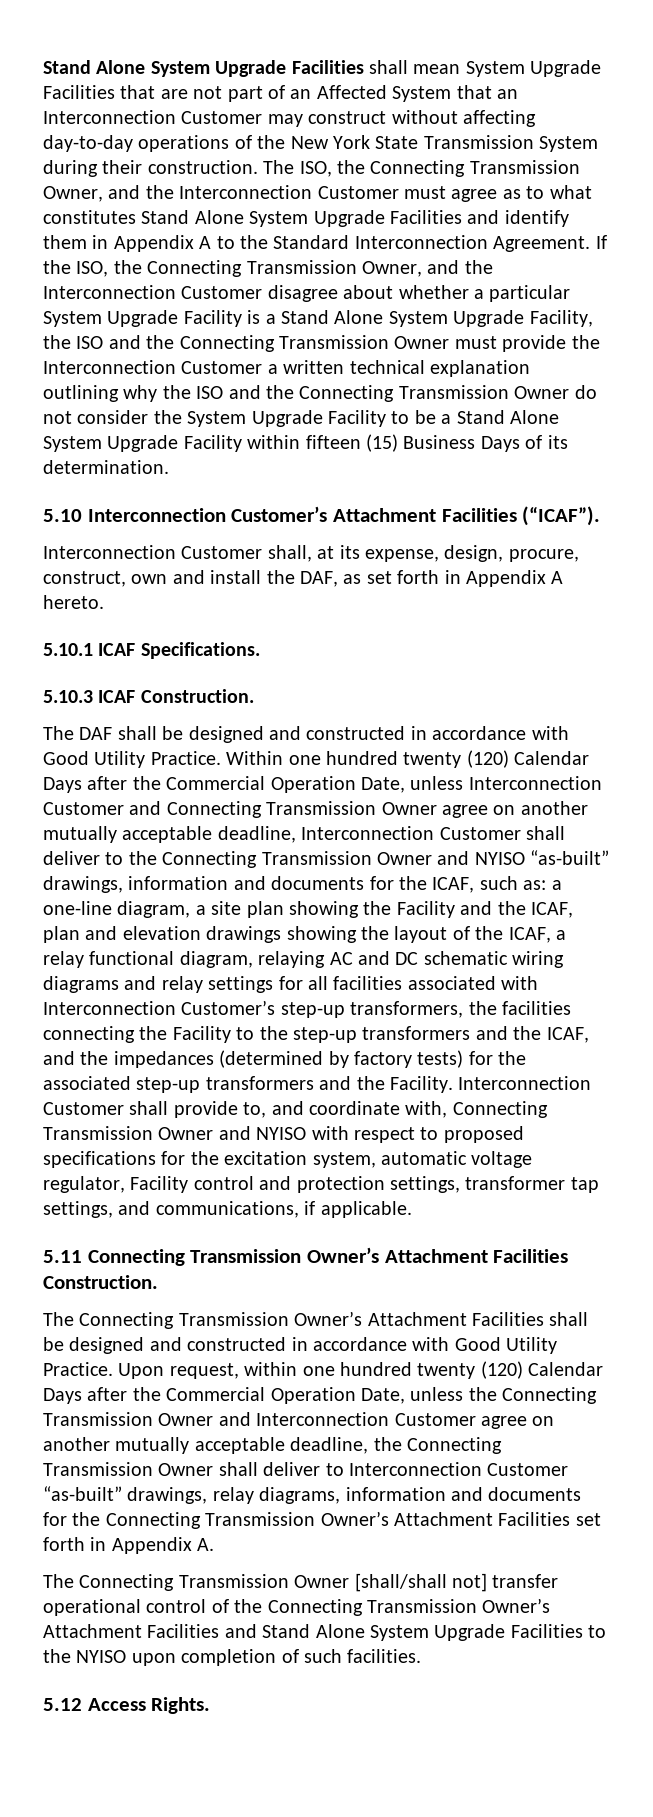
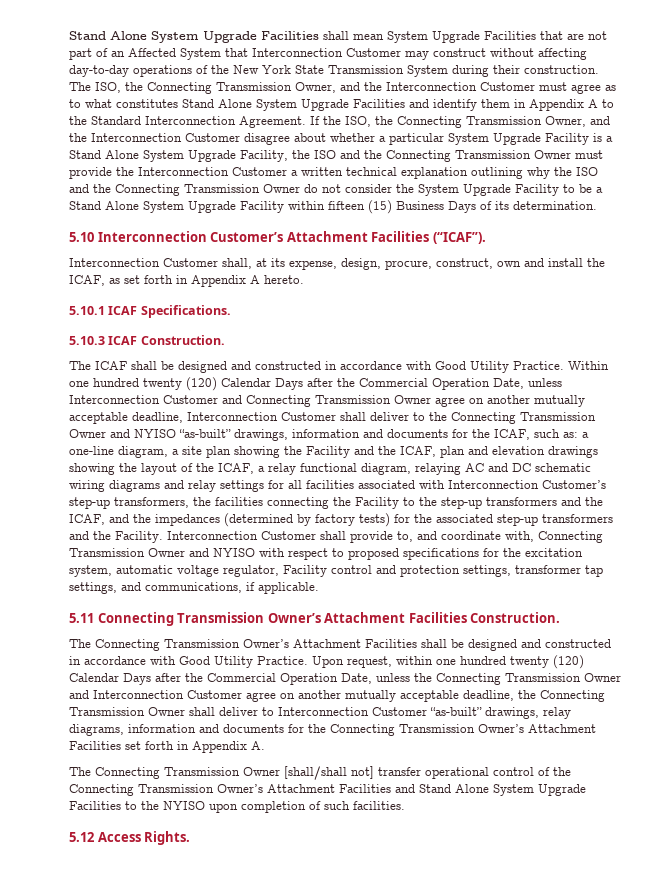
- Stand Alone System Upgrade Facilities shall mean System Upgrade Facilities that are not part of an Affected System that an Interconnection Customer may construct without affecting day-to-day operations of the New York State Transmission System during their construction.
+ Stand Alone System Upgrade Facilities shall mean System Upgrade Facilities that are not part of an Affected System that Interconnection Customer may construct without affecting day-to-day operations of the New York State Transmission System during their construction.
- Interconnection Customer shall, at its expense, design, procure, construct, own and install the DAF, as set forth in Appendix A hereto.
+ Interconnection Customer shall, at its expense, design, procure, construct, own and install the ICAF, as set forth in Appendix A hereto.
- The DAF shall be designed and constructed in accordance with Good Utility Practice.
+ The ICAF shall be designed and constructed in accordance with Good Utility Practice.

